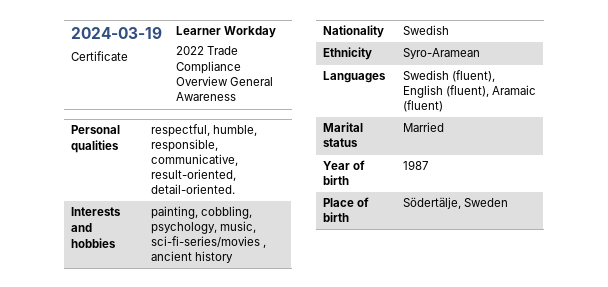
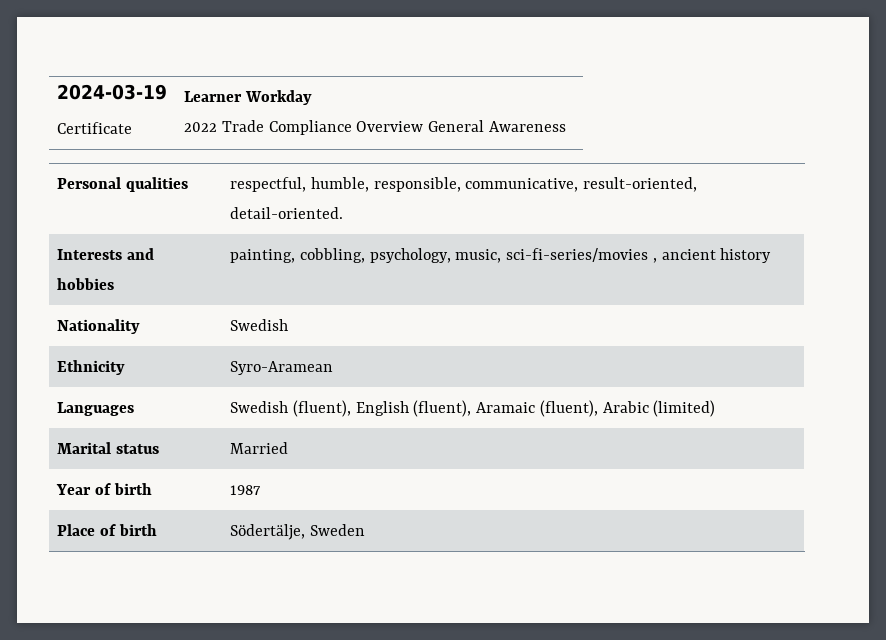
- Languages | Swedish (fluent), English (fluent), Aramaic (fluent)
+ Languages | Swedish (fluent), English (fluent), Aramaic (fluent), Arabic (limited)

